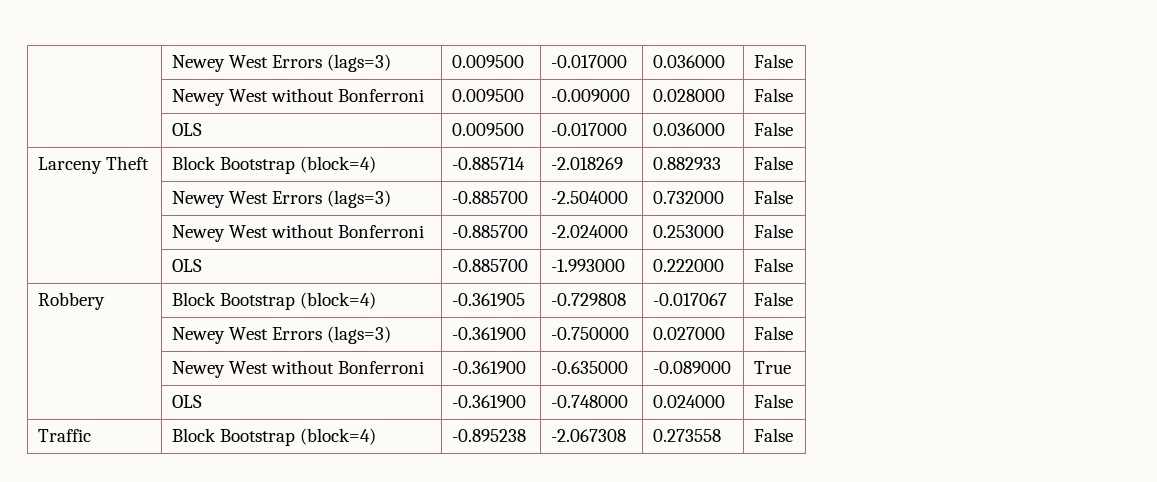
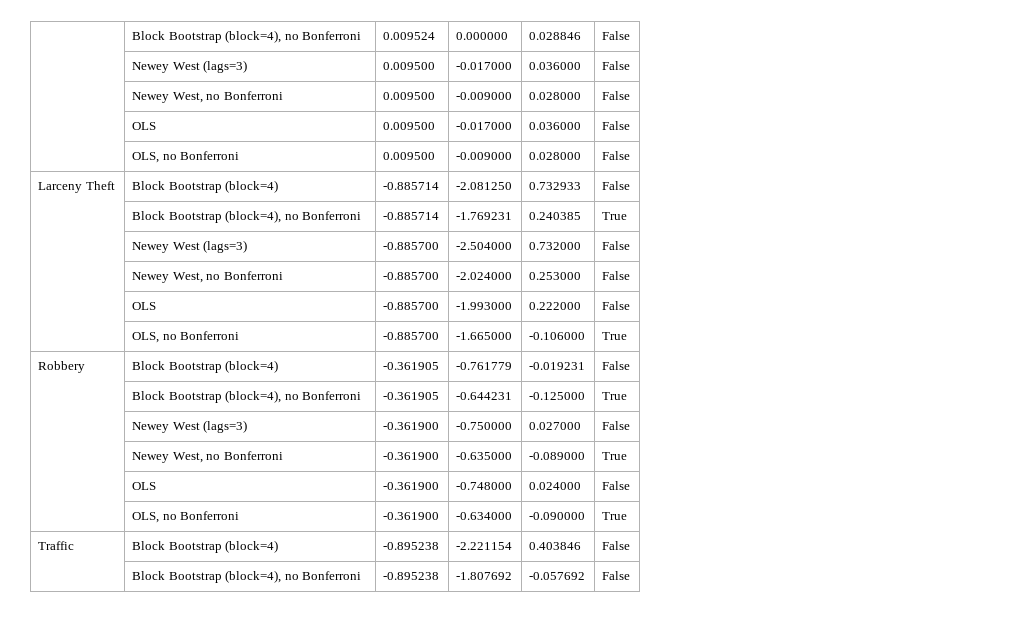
- | Newey West Errors (lags=3) | 0.009500 | -0.017000 | 0.036000 | False
+ | Block Bootstrap (block=4), no Bonferroni | 0.009524 | 0.000000 | 0.028846 | False
+ | Newey West (lags=3) | 0.009500 | -0.017000 | 0.036000 | False
- | Newey West without Bonferroni | 0.009500 | -0.009000 | 0.028000 | False
+ | Newey West, no Bonferroni | 0.009500 | -0.009000 | 0.028000 | False
+ | OLS, no Bonferroni | 0.009500 | -0.009000 | 0.028000 | False
- Larceny Theft | Block Bootstrap (block=4) | -0.885714 | -2.018269 | 0.882933 | False
- | Newey West Errors (lags=3) | -0.885700 | -2.504000 | 0.732000 | False
+ Larceny Theft | Block Bootstrap (block=4) | -0.885714 | -2.081250 | 0.732933 | False
+ | Block Bootstrap (block=4), no Bonferroni | -0.885714 | -1.769231 | 0.240385 | True
+ | Newey West (lags=3) | -0.885700 | -2.504000 | 0.732000 | False
- | Newey West without Bonferroni | -0.885700 | -2.024000 | 0.253000 | False
+ | Newey West, no Bonferroni | -0.885700 | -2.024000 | 0.253000 | False
+ | OLS, no Bonferroni | -0.885700 | -1.665000 | -0.106000 | True
- Robbery | Block Bootstrap (block=4) | -0.361905 | -0.729808 | -0.017067 | False
- | Newey West Errors (lags=3) | -0.361900 | -0.750000 | 0.027000 | False
+ Robbery | Block Bootstrap (block=4) | -0.361905 | -0.761779 | -0.019231 | False
+ | Block Bootstrap (block=4), no Bonferroni | -0.361905 | -0.644231 | -0.125000 | True
+ | Newey West (lags=3) | -0.361900 | -0.750000 | 0.027000 | False
- | Newey West without Bonferroni | -0.361900 | -0.635000 | -0.089000 | True
+ | Newey West, no Bonferroni | -0.361900 | -0.635000 | -0.089000 | True
+ | OLS, no Bonferroni | -0.361900 | -0.634000 | -0.090000 | True
- Traffic | Block Bootstrap (block=4) | -0.895238 | -2.067308 | 0.273558 | False
+ Traffic | Block Bootstrap (block=4) | -0.895238 | -2.221154 | 0.403846 | False
+ | Block Bootstrap (block=4), no Bonferroni | -0.895238 | -1.807692 | -0.057692 | False

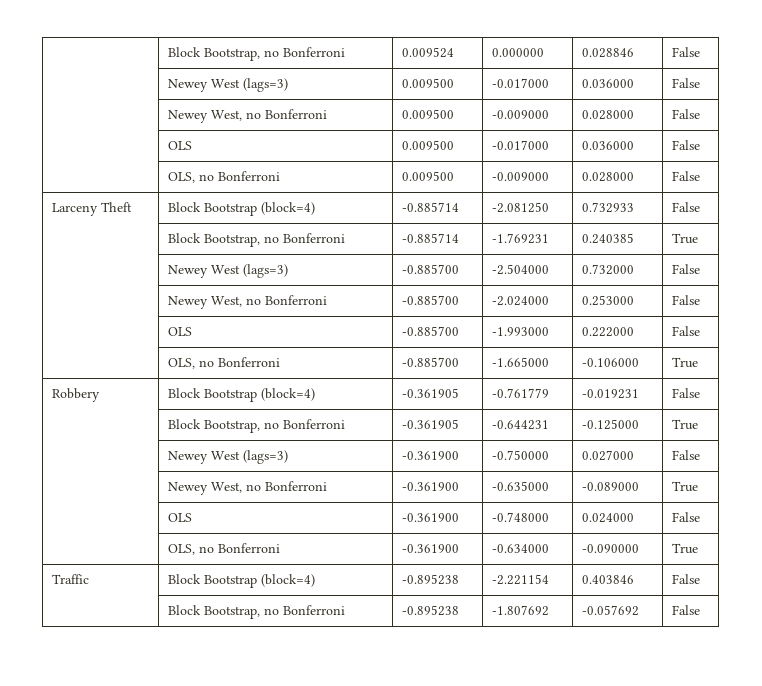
- | Block Bootstrap (block=4), no Bonferroni | 0.009524 | 0.000000 | 0.028846 | False
+ | Block Bootstrap, no Bonferroni | 0.009524 | 0.000000 | 0.028846 | False
- | Block Bootstrap (block=4), no Bonferroni | -0.885714 | -1.769231 | 0.240385 | True
+ | Block Bootstrap, no Bonferroni | -0.885714 | -1.769231 | 0.240385 | True
- | Block Bootstrap (block=4), no Bonferroni | -0.361905 | -0.644231 | -0.125000 | True
+ | Block Bootstrap, no Bonferroni | -0.361905 | -0.644231 | -0.125000 | True
- | Block Bootstrap (block=4), no Bonferroni | -0.895238 | -1.807692 | -0.057692 | False
+ | Block Bootstrap, no Bonferroni | -0.895238 | -1.807692 | -0.057692 | False

